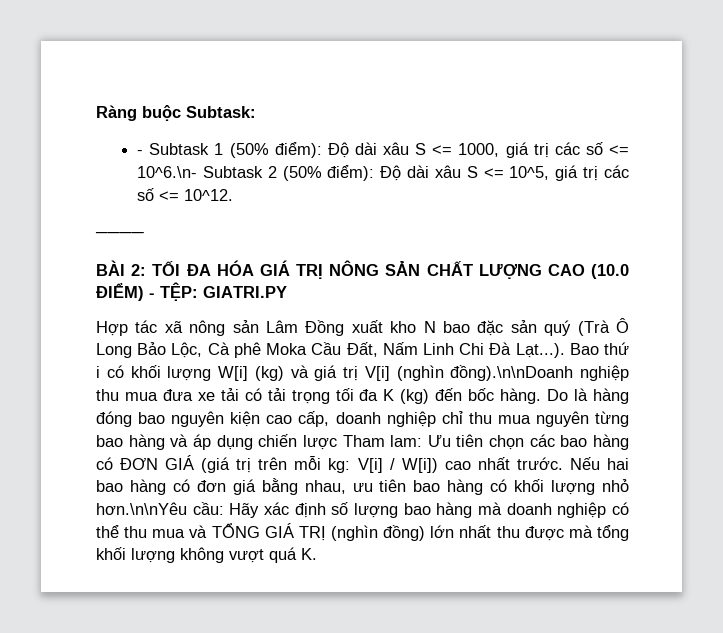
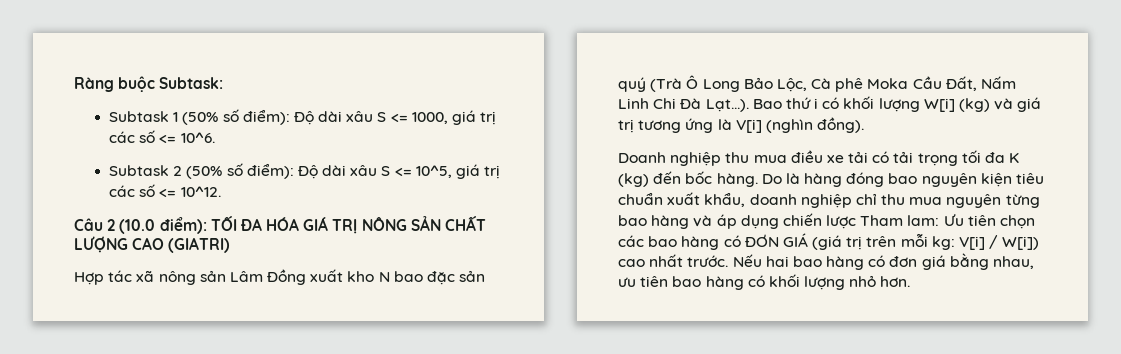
- - Subtask 1 (50% điểm): Độ dài xâu S <= 1000, giá trị các số <= 10^6.\n- Subtask 2 (50% điểm): Độ dài xâu S <= 10^5, giá trị các số <= 10^12.
+ Subtask 1 (50% số điểm): Độ dài xâu S <= 1000, giá trị các số <= 10^6.
+ Subtask 2 (50% số điểm): Độ dài xâu S <= 10^5, giá trị các số <= 10^12.
- ────
- BÀI 2: TỐI ĐA HÓA GIÁ TRỊ NÔNG SẢN CHẤT LƯỢNG CAO (10.0 ĐIỂM) - TỆP: GIATRI.PY
+ Câu 2 (10.0 điểm): TỐI ĐA HÓA GIÁ TRỊ NÔNG SẢN CHẤT LƯỢNG CAO (GIATRI)
- Hợp tác xã nông sản Lâm Đồng xuất kho N bao đặc sản quý (Trà Ô Long Bảo Lộc, Cà phê Moka Cầu Đất, Nấm Linh Chi Đà Lạt...). Bao thứ i có khối lượng W[i] (kg) và giá trị V[i] (nghìn đồng).\n\nDoanh nghiệp thu mua đưa xe tải có tải trọng tối đa K (kg) đến bốc hàng.
+ Hợp tác xã nông sản Lâm Đồng xuất kho N bao đặc sản quý (Trà Ô Long Bảo Lộc, Cà phê Moka Cầu Đất, Nấm Linh Chi Đà Lạt...). Bao thứ i có khối lượng W[i] (kg) và giá trị tương ứng là V[i] (nghìn đồng).
+ Doanh nghiệp thu mua điều xe tải có tải trọng tối đa K (kg) đến bốc hàng.
- Do là hàng đóng bao nguyên kiện cao cấp, doanh nghiệp chỉ thu mua nguyên từng bao hàng và áp dụng chiến lược Tham lam: Ưu tiên chọn các bao hàng có ĐƠN GIÁ (giá trị trên mỗi kg: V[i] / W[i]) cao nhất trước.
+ Do là hàng đóng bao nguyên kiện tiêu chuẩn xuất khẩu, doanh nghiệp chỉ thu mua nguyên từng bao hàng và áp dụng chiến lược Tham lam: Ưu tiên chọn các bao hàng có ĐƠN GIÁ (giá trị trên mỗi kg: V[i] / W[i]) cao nhất trước.
- Nếu hai bao hàng có đơn giá bằng nhau, ưu tiên bao hàng có khối lượng nhỏ hơn.\n\nYêu cầu: Hãy xác định số lượng bao hàng mà doanh nghiệp có thể thu mua và TỔNG GIÁ TRỊ (nghìn đồng) lớn nhất thu được mà tổng khối lượng không vượt quá K.
+ Nếu hai bao hàng có đơn giá bằng nhau, ưu tiên bao hàng có khối lượng nhỏ hơn.

